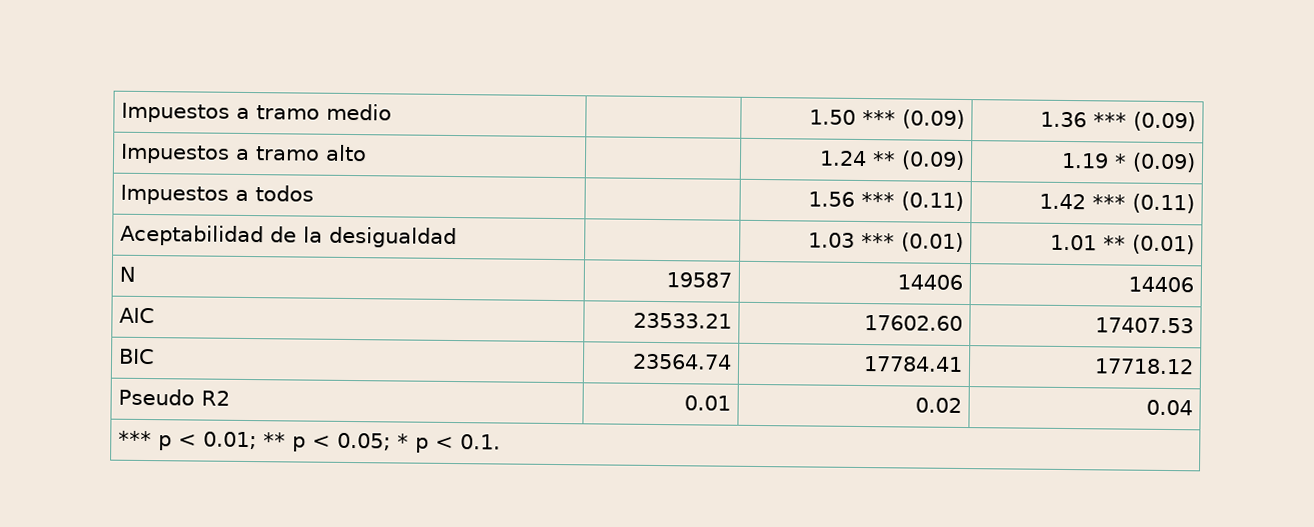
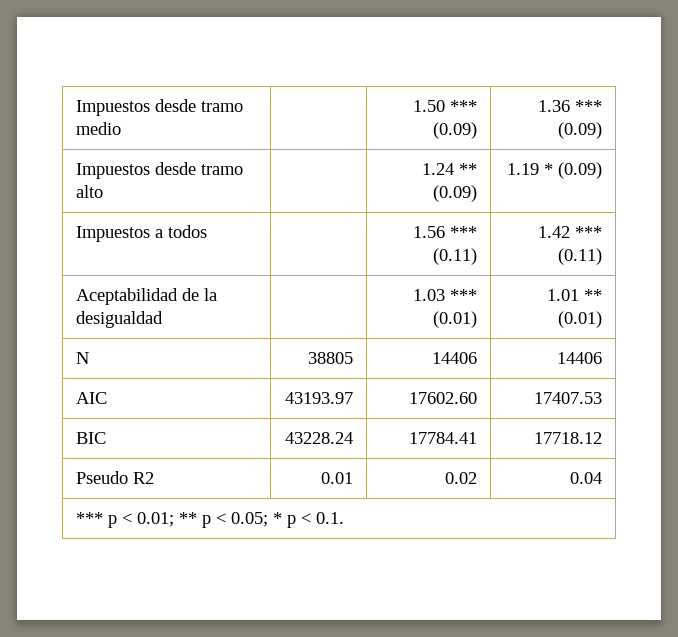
- Impuestos a tramo medio | | 1.50 *** (0.09) | 1.36 *** (0.09)
+ Impuestos desde tramo medio | | 1.50 *** (0.09) | 1.36 *** (0.09)
- Impuestos a tramo alto | | 1.24 ** (0.09) | 1.19 * (0.09)
+ Impuestos desde tramo alto | | 1.24 ** (0.09) | 1.19 * (0.09)
- N | 19587 | 14406 | 14406
+ N | 38805 | 14406 | 14406
- AIC | 23533.21 | 17602.60 | 17407.53
+ AIC | 43193.97 | 17602.60 | 17407.53
- BIC | 23564.74 | 17784.41 | 17718.12
+ BIC | 43228.24 | 17784.41 | 17718.12

